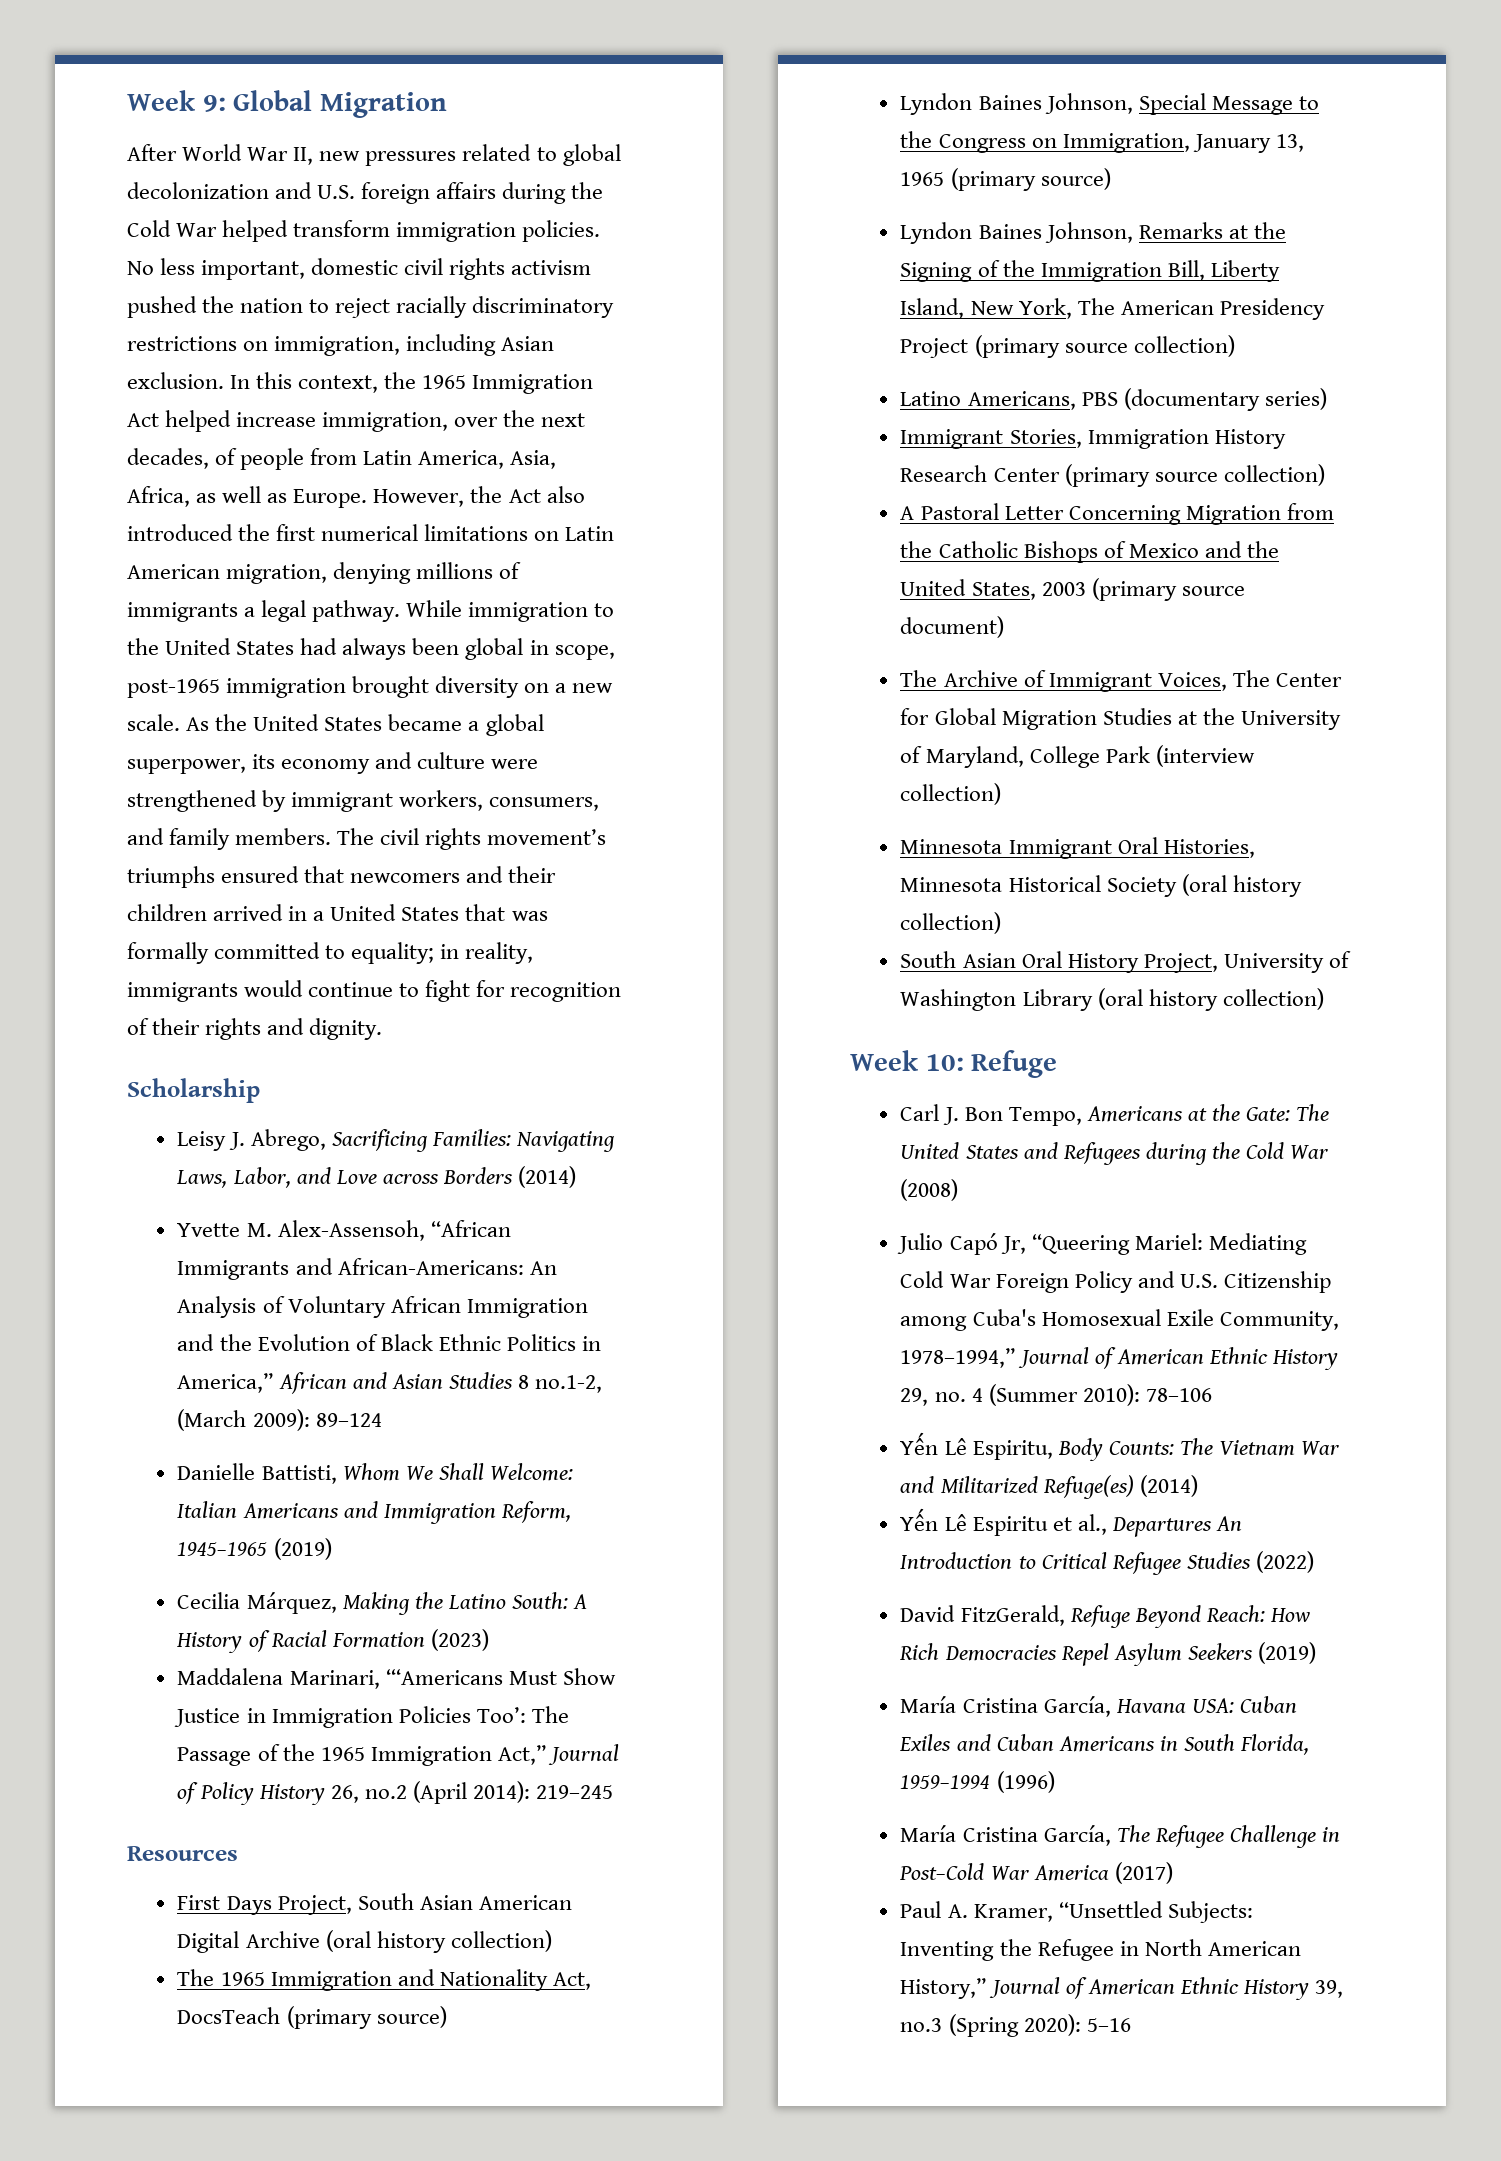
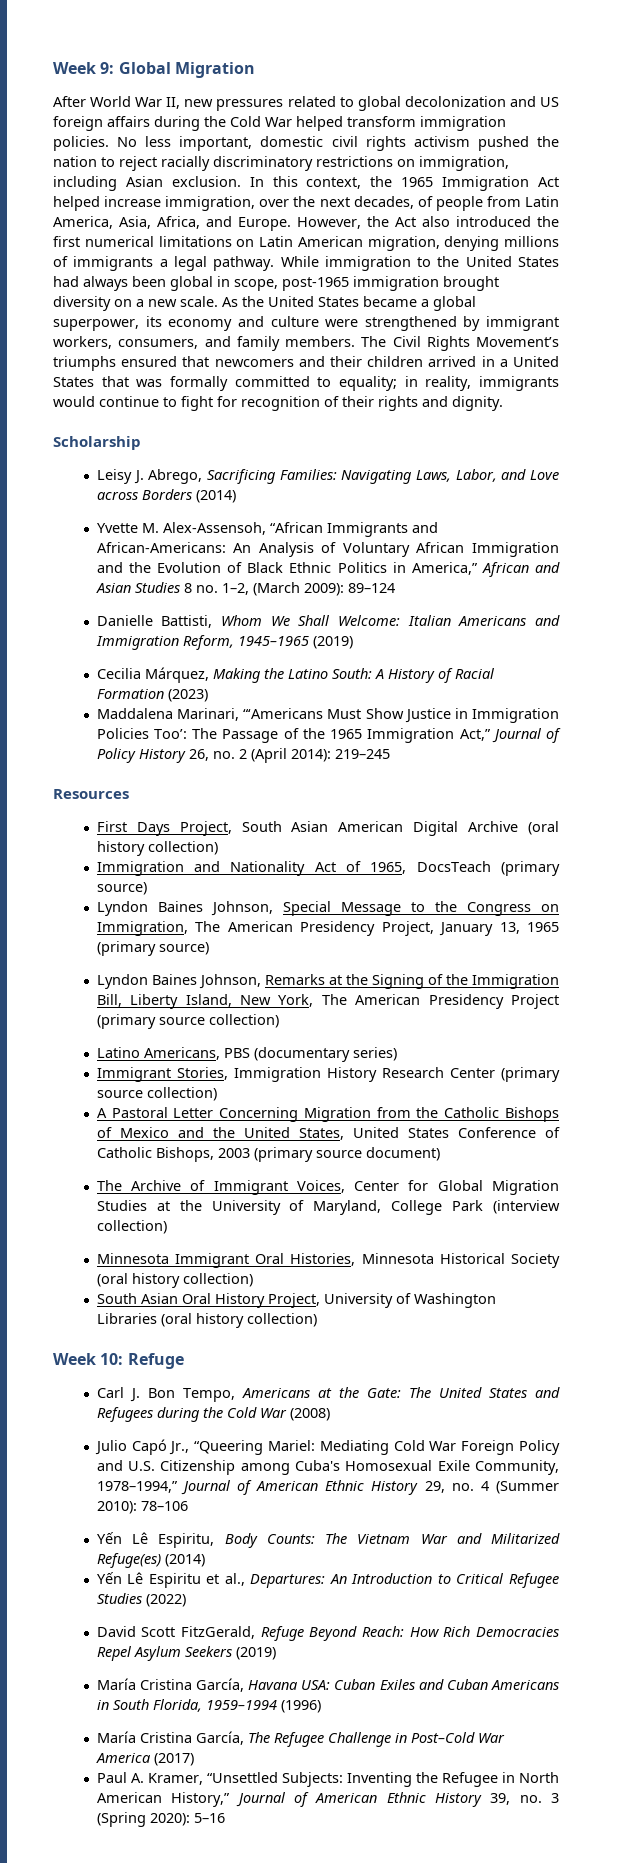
- After World War II, new pressures related to global decolonization and U.S. foreign affairs during the Cold War helped transform immigration policies.
+ After World War II, new pressures related to global decolonization and US foreign affairs during the Cold War helped transform immigration policies.
- In this context, the 1965 Immigration Act helped increase immigration, over the next decades, of people from Latin America, Asia, Africa, as well as Europe.
+ In this context, the 1965 Immigration Act helped increase immigration, over the next decades, of people from Latin America, Asia, Africa, and Europe.
- The civil rights movement’s triumphs ensured that newcomers and their children arrived in a United States that was formally committed to equality; in reality, immigrants would continue to fight for recognition of their rights and dignity.
+ The Civil Rights Movement’s triumphs ensured that newcomers and their children arrived in a United States that was formally committed to equality; in reality, immigrants would continue to fight for recognition of their rights and dignity.
- Yvette M. Alex-Assensoh, “African Immigrants and African-Americans: An Analysis of Voluntary African Immigration and the Evolution of Black Ethnic Politics in America,” African and Asian Studies 8 no.1-2, (March 2009): 89–124
+ Yvette M. Alex-Assensoh, “African Immigrants and African-Americans: An Analysis of Voluntary African Immigration and the Evolution of Black Ethnic Politics in America,” African and Asian Studies 8 no. 1–2, (March 2009): 89–124
- Maddalena Marinari, “‘Americans Must Show Justice in Immigration Policies Too’: The Passage of the 1965 Immigration Act,” Journal of Policy History 26, no.2 (April 2014): 219–245
+ Maddalena Marinari, “‘Americans Must Show Justice in Immigration Policies Too’: The Passage of the 1965 Immigration Act,” Journal of Policy History 26, no. 2 (April 2014): 219–245
- The 1965 Immigration and Nationality Act, DocsTeach (primary source)
+ Immigration and Nationality Act of 1965, DocsTeach (primary source)
- Lyndon Baines Johnson, Special Message to the Congress on Immigration, January 13, 1965 (primary source)
+ Lyndon Baines Johnson, Special Message to the Congress on Immigration, The American Presidency Project, January 13, 1965 (primary source)
- A Pastoral Letter Concerning Migration from the Catholic Bishops of Mexico and the United States, 2003 (primary source document)
+ A Pastoral Letter Concerning Migration from the Catholic Bishops of Mexico and the United States, United States Conference of Catholic Bishops, 2003 (primary source document)
- The Archive of Immigrant Voices, The Center for Global Migration Studies at the University of Maryland, College Park (interview collection)
+ The Archive of Immigrant Voices, Center for Global Migration Studies at the University of Maryland, College Park (interview collection)
- South Asian Oral History Project, University of Washington Library (oral history collection)
+ South Asian Oral History Project, University of Washington Libraries (oral history collection)
- Julio Capó Jr, “Queering Mariel: Mediating Cold War Foreign Policy and U.S. Citizenship among Cuba's Homosexual Exile Community, 1978–1994,” Journal of American Ethnic History 29, no. 4 (Summer 2010): 78–106
+ Julio Capó Jr., “Queering Mariel: Mediating Cold War Foreign Policy and U.S. Citizenship among Cuba's Homosexual Exile Community, 1978–1994,” Journal of American Ethnic History 29, no. 4 (Summer 2010): 78–106
- Yến Lê Espiritu et al., Departures An Introduction to Critical Refugee Studies (2022)
+ Yến Lê Espiritu et al., Departures: An Introduction to Critical Refugee Studies (2022)
- David FitzGerald, Refuge Beyond Reach: How Rich Democracies Repel Asylum Seekers (2019)
+ David Scott FitzGerald, Refuge Beyond Reach: How Rich Democracies Repel Asylum Seekers (2019)
- Paul A. Kramer, “Unsettled Subjects: Inventing the Refugee in North American History,” Journal of American Ethnic History 39, no.3 (Spring 2020): 5–16
+ Paul A. Kramer, “Unsettled Subjects: Inventing the Refugee in North American History,” Journal of American Ethnic History 39, no. 3 (Spring 2020): 5–16

